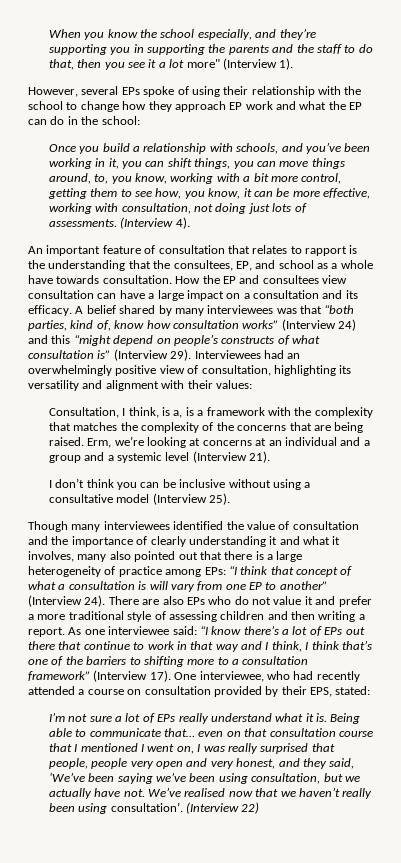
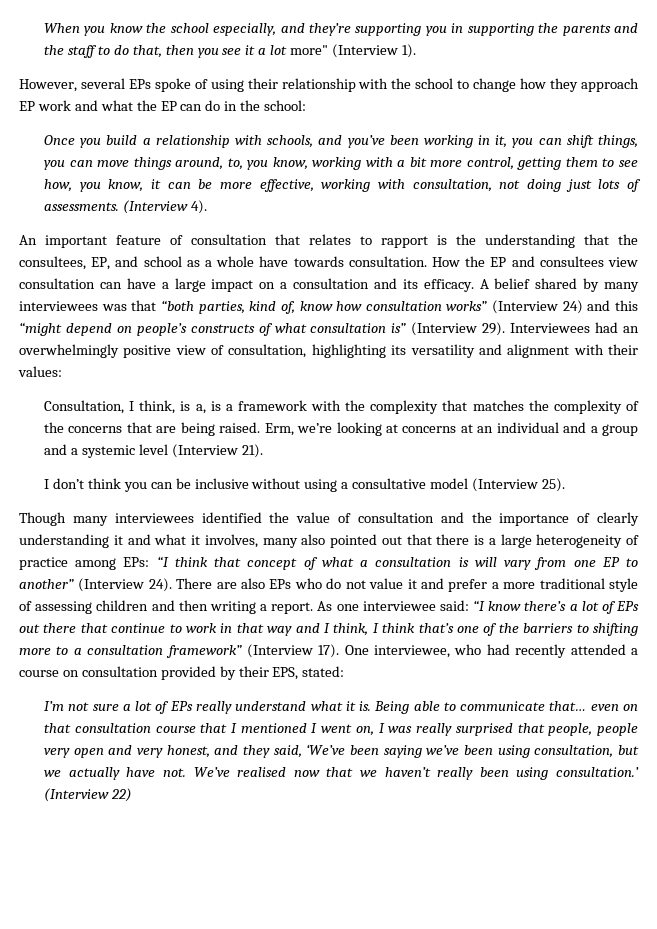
- We’ve realised now that we haven’t really been using consultation’.
+ We’ve realised now that we haven’t really been using consultation.’

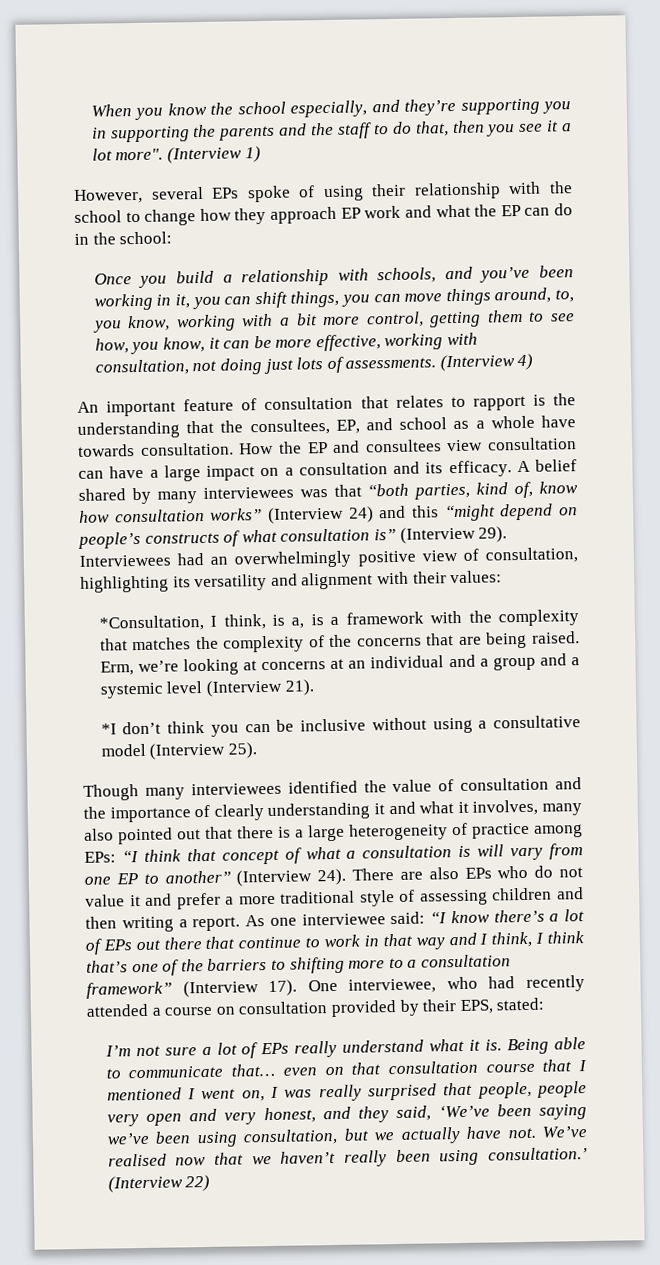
- When you know the school especially, and they’re supporting you in supporting the parents and the staff to do that, then you see it a lot more" (Interview 1).
+ When you know the school especially, and they’re supporting you in supporting the parents and the staff to do that, then you see it a lot more". (Interview 1)
- (Interview 4).
+ (Interview 4)
- Consultation, I think, is a, is a framework with the complexity that matches the complexity of the concerns that are being raised.
+ *Consultation, I think, is a, is a framework with the complexity that matches the complexity of the concerns that are being raised.
- I don’t think you can be inclusive without using a consultative model (Interview 25).
+ *I don’t think you can be inclusive without using a consultative model (Interview 25).

